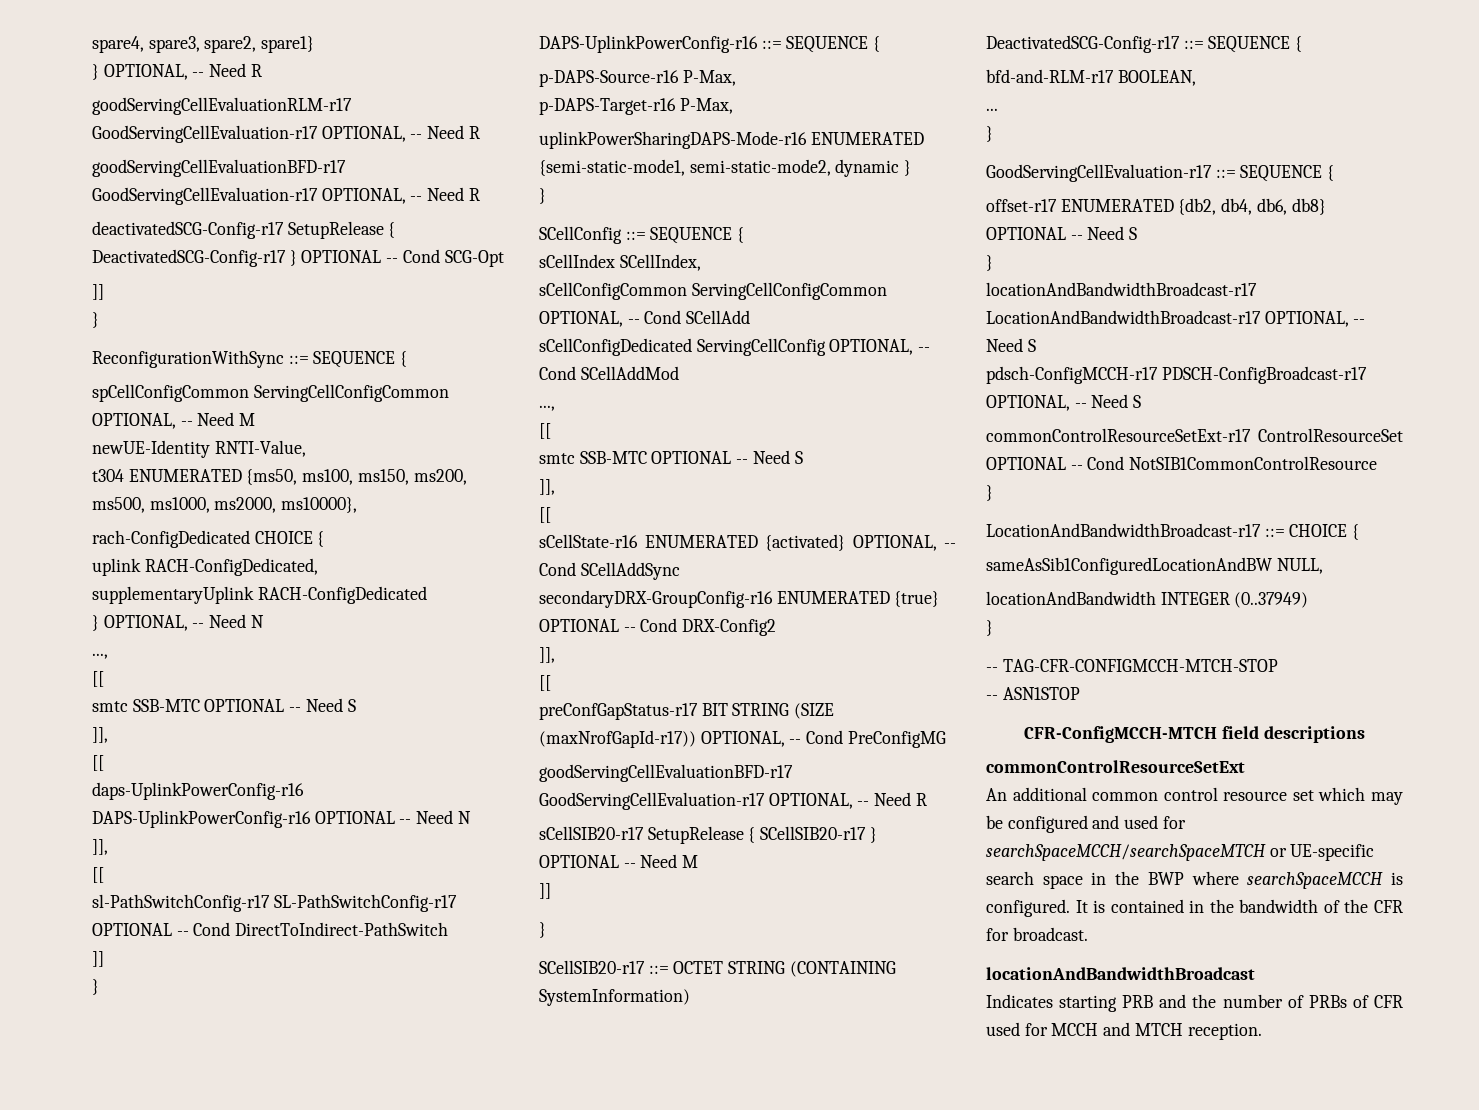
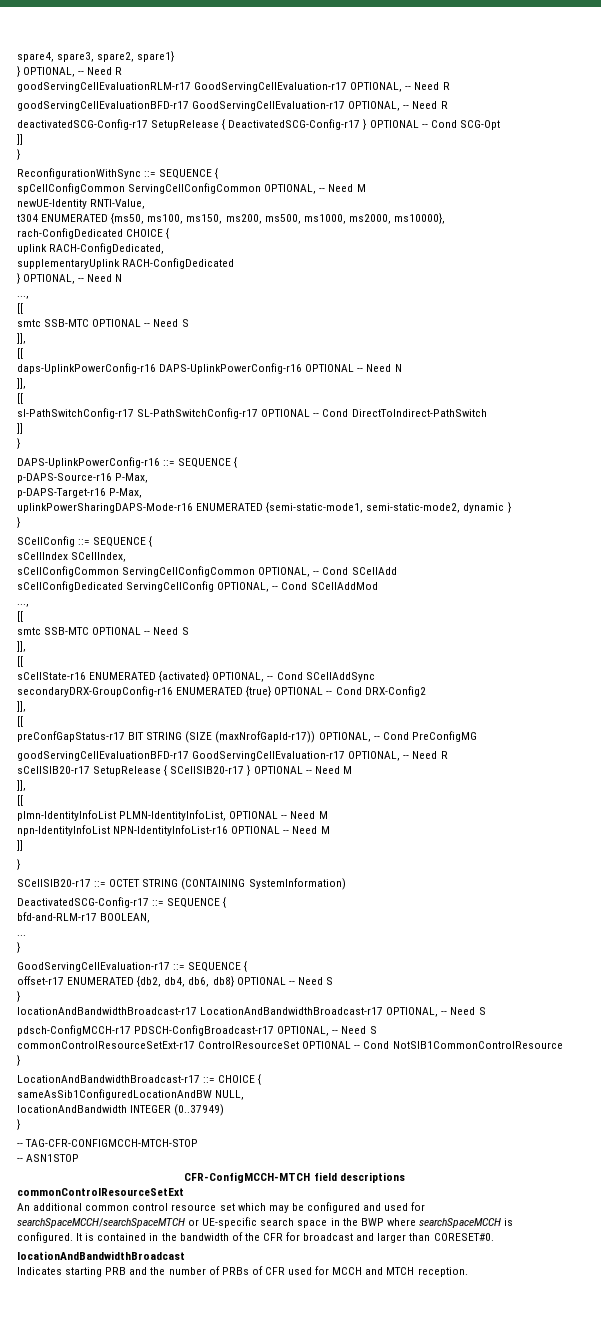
  sCellSIB20-r17 SetupRelease { SCellSIB20-r17 } OPTIONAL -- Need M
+ ]],
+ [[
+ plmn-IdentityInfoList PLMN-IdentityInfoList, OPTIONAL -- Need M
+ npn-IdentityInfoList NPN-IdentityInfoList-r16 OPTIONAL -- Need M
- It is contained in the bandwidth of the CFR for broadcast.
+ It is contained in the bandwidth of the CFR for broadcast and larger than CORESET#0.

